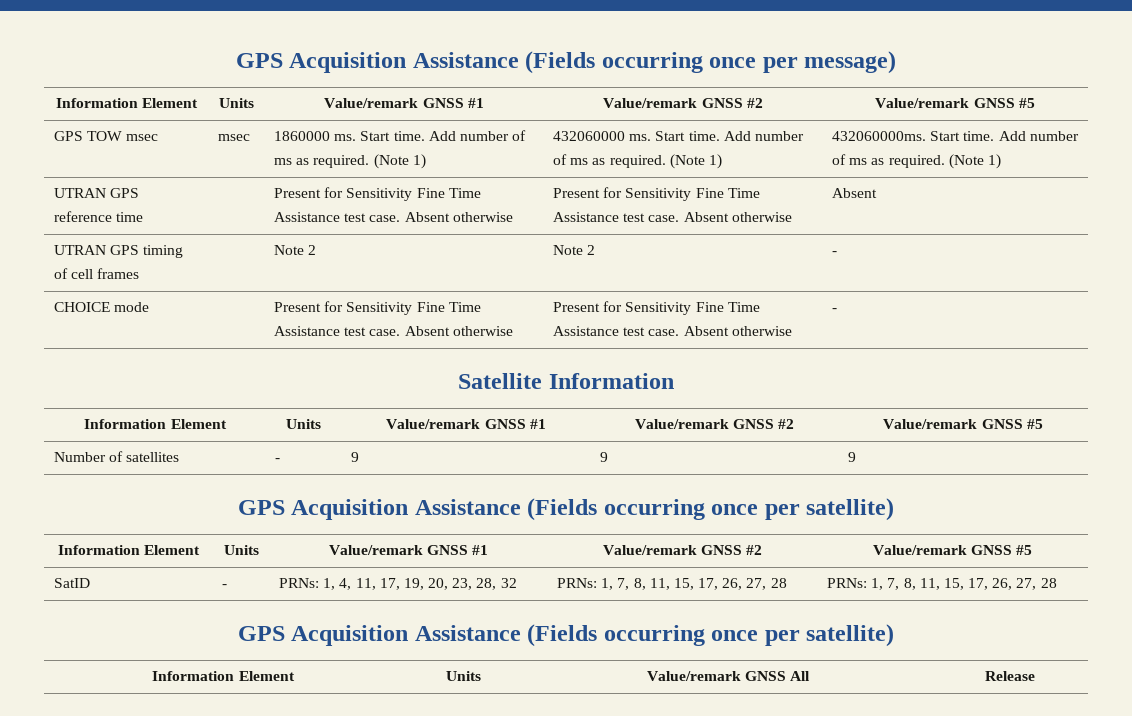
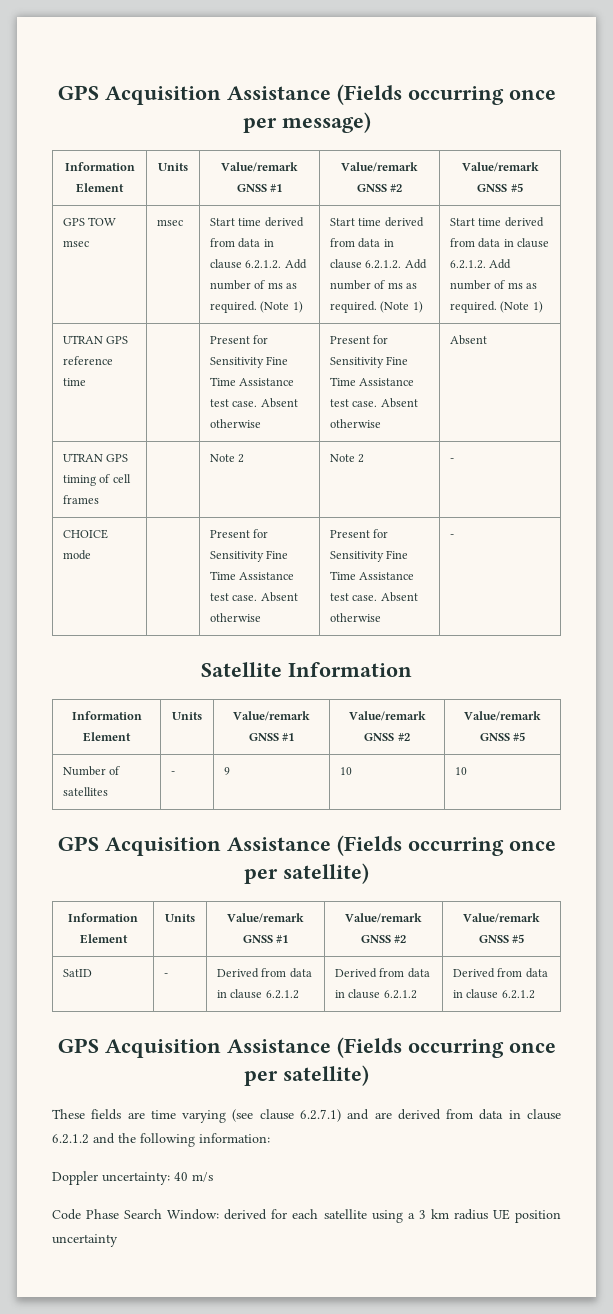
- 1860000 ms. Start time. Add number of ms as required. (Note 1) | 432060000 ms. Start time. Add number of ms as required. (Note 1) | 432060000ms. Start time. Add number of ms as required.
+ Start time derived from data in clause 6.2.1.2. Add number of ms as required. (Note 1) | Start time derived from data in clause 6.2.1.2. Add number of ms as required. (Note 1) | Start time derived from data in clause 6.2.1.2. Add number of ms as required.
- Number of satellites | - | 9 | 9 | 9
+ Number of satellites | - | 9 | 10 | 10
- SatID | - | PRNs: 1, 4, 11, 17, 19, 20, 23, 28, 32 | PRNs: 1, 7, 8, 11, 15, 17, 26, 27, 28 | PRNs: 1, 7, 8, 11, 15, 17, 26, 27, 28
+ SatID | - | Derived from data in clause 6.2.1.2 | Derived from data in clause 6.2.1.2 | Derived from data in clause 6.2.1.2
  GPS Acquisition Assistance (Fields occurring once per satellite)
- Information Element | Units | Value/remark GNSS All | Release
+ These fields are time varying (see clause 6.2.7.1) and are derived from data in clause 6.2.1.2 and the following information:
+ Doppler uncertainty: 40 m/s
+ Code Phase Search Window: derived for each satellite using a 3 km radius UE position uncertainty

